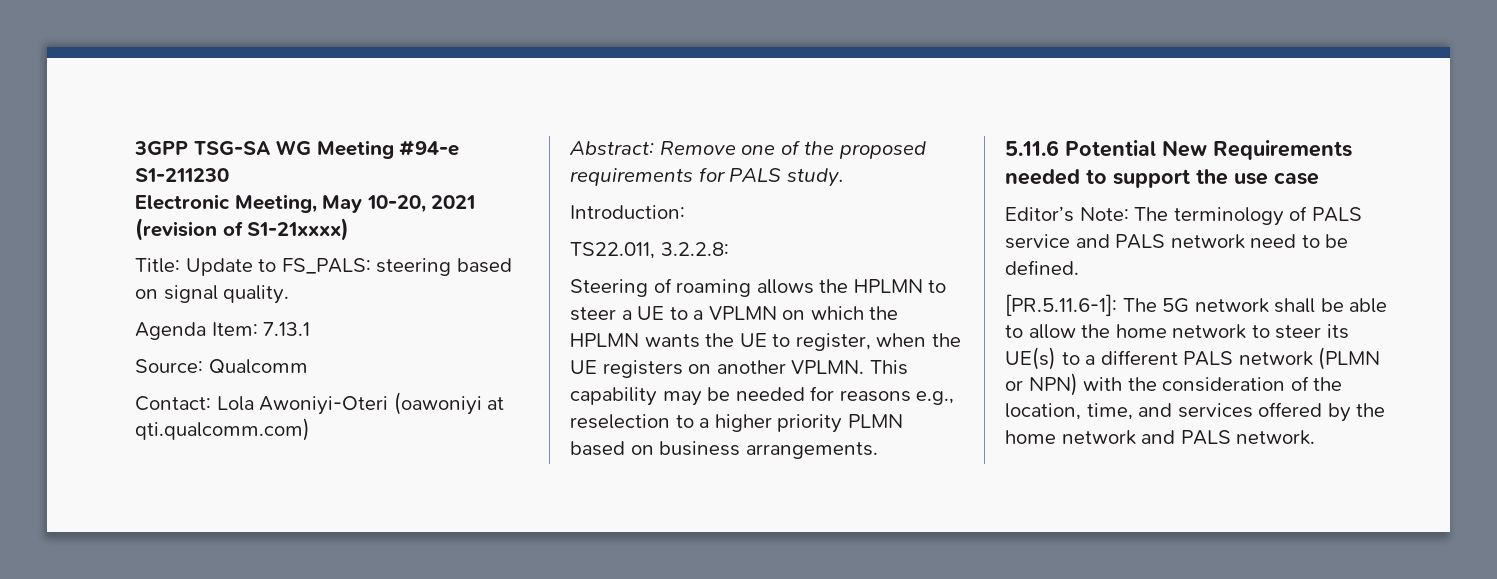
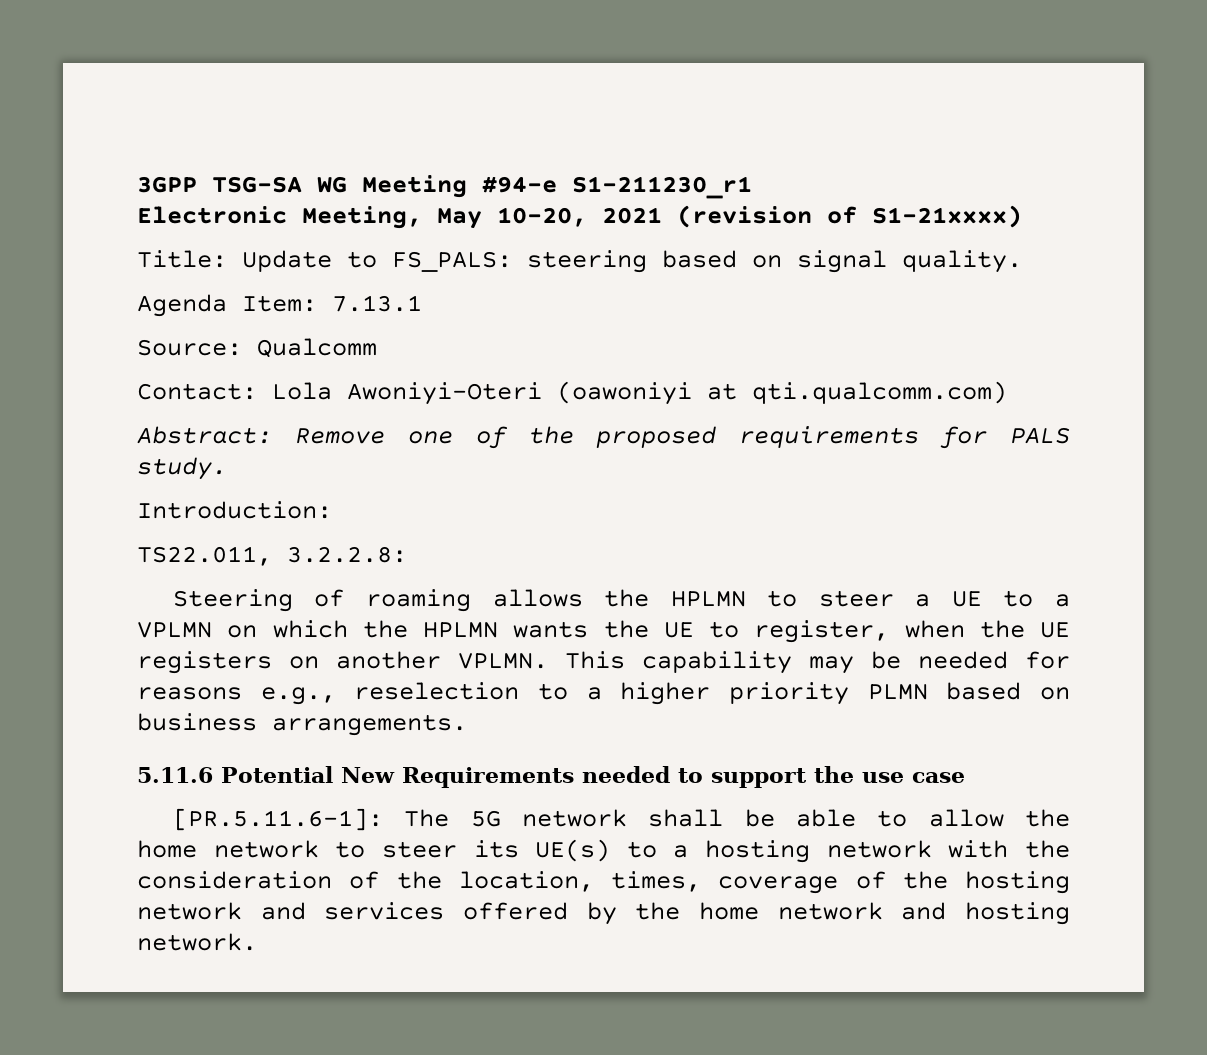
- 3GPP TSG-SA WG Meeting #94-e S1-211230
+ 3GPP TSG-SA WG Meeting #94-e S1-211230_r1
- Editor’s Note: The terminology of PALS service and PALS network need to be defined.
- [PR.5.11.6-1]: The 5G network shall be able to allow the home network to steer its UE(s) to a different PALS network (PLMN or NPN) with the consideration of the location, time, and services offered by the home network and PALS network.
+ [PR.5.11.6-1]: The 5G network shall be able to allow the home network to steer its UE(s) to a hosting network with the consideration of the location, times, coverage of the hosting network and services offered by the home network and hosting network.

